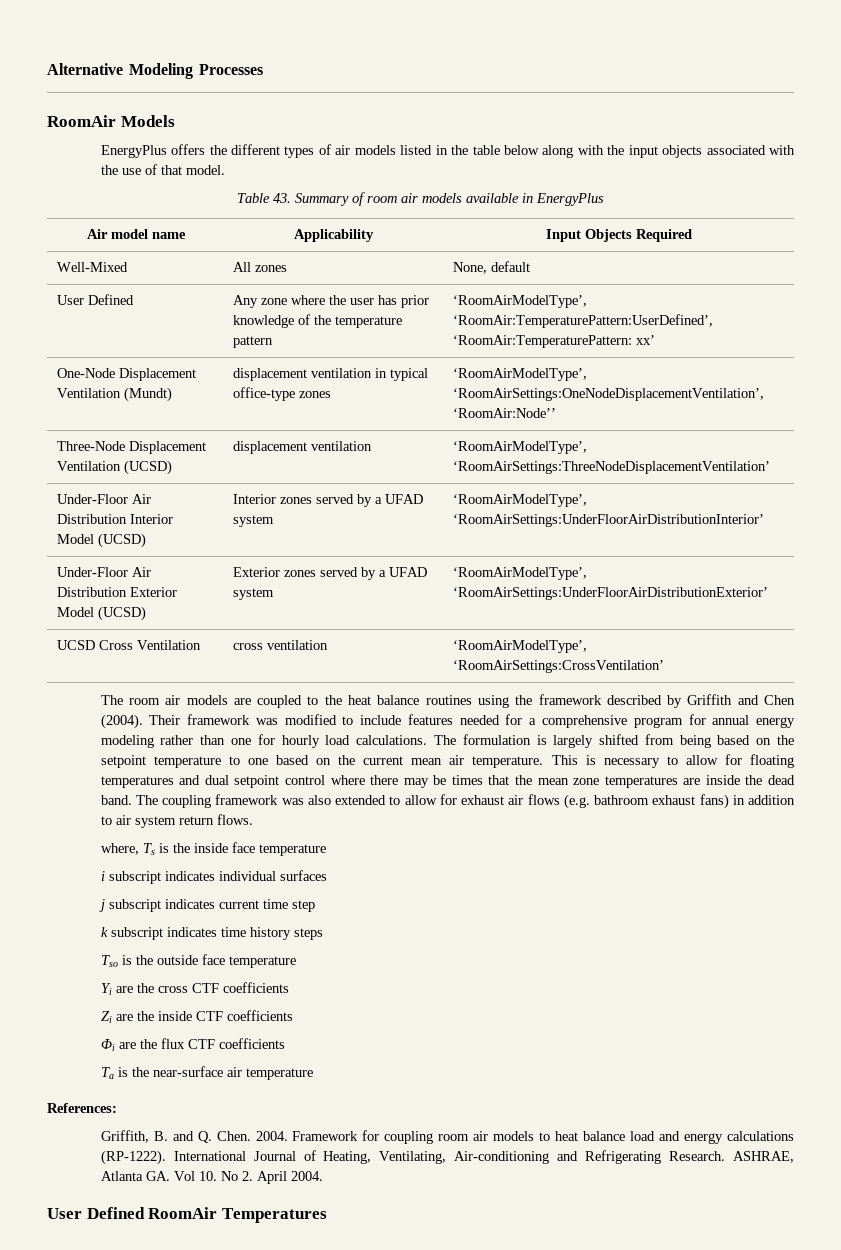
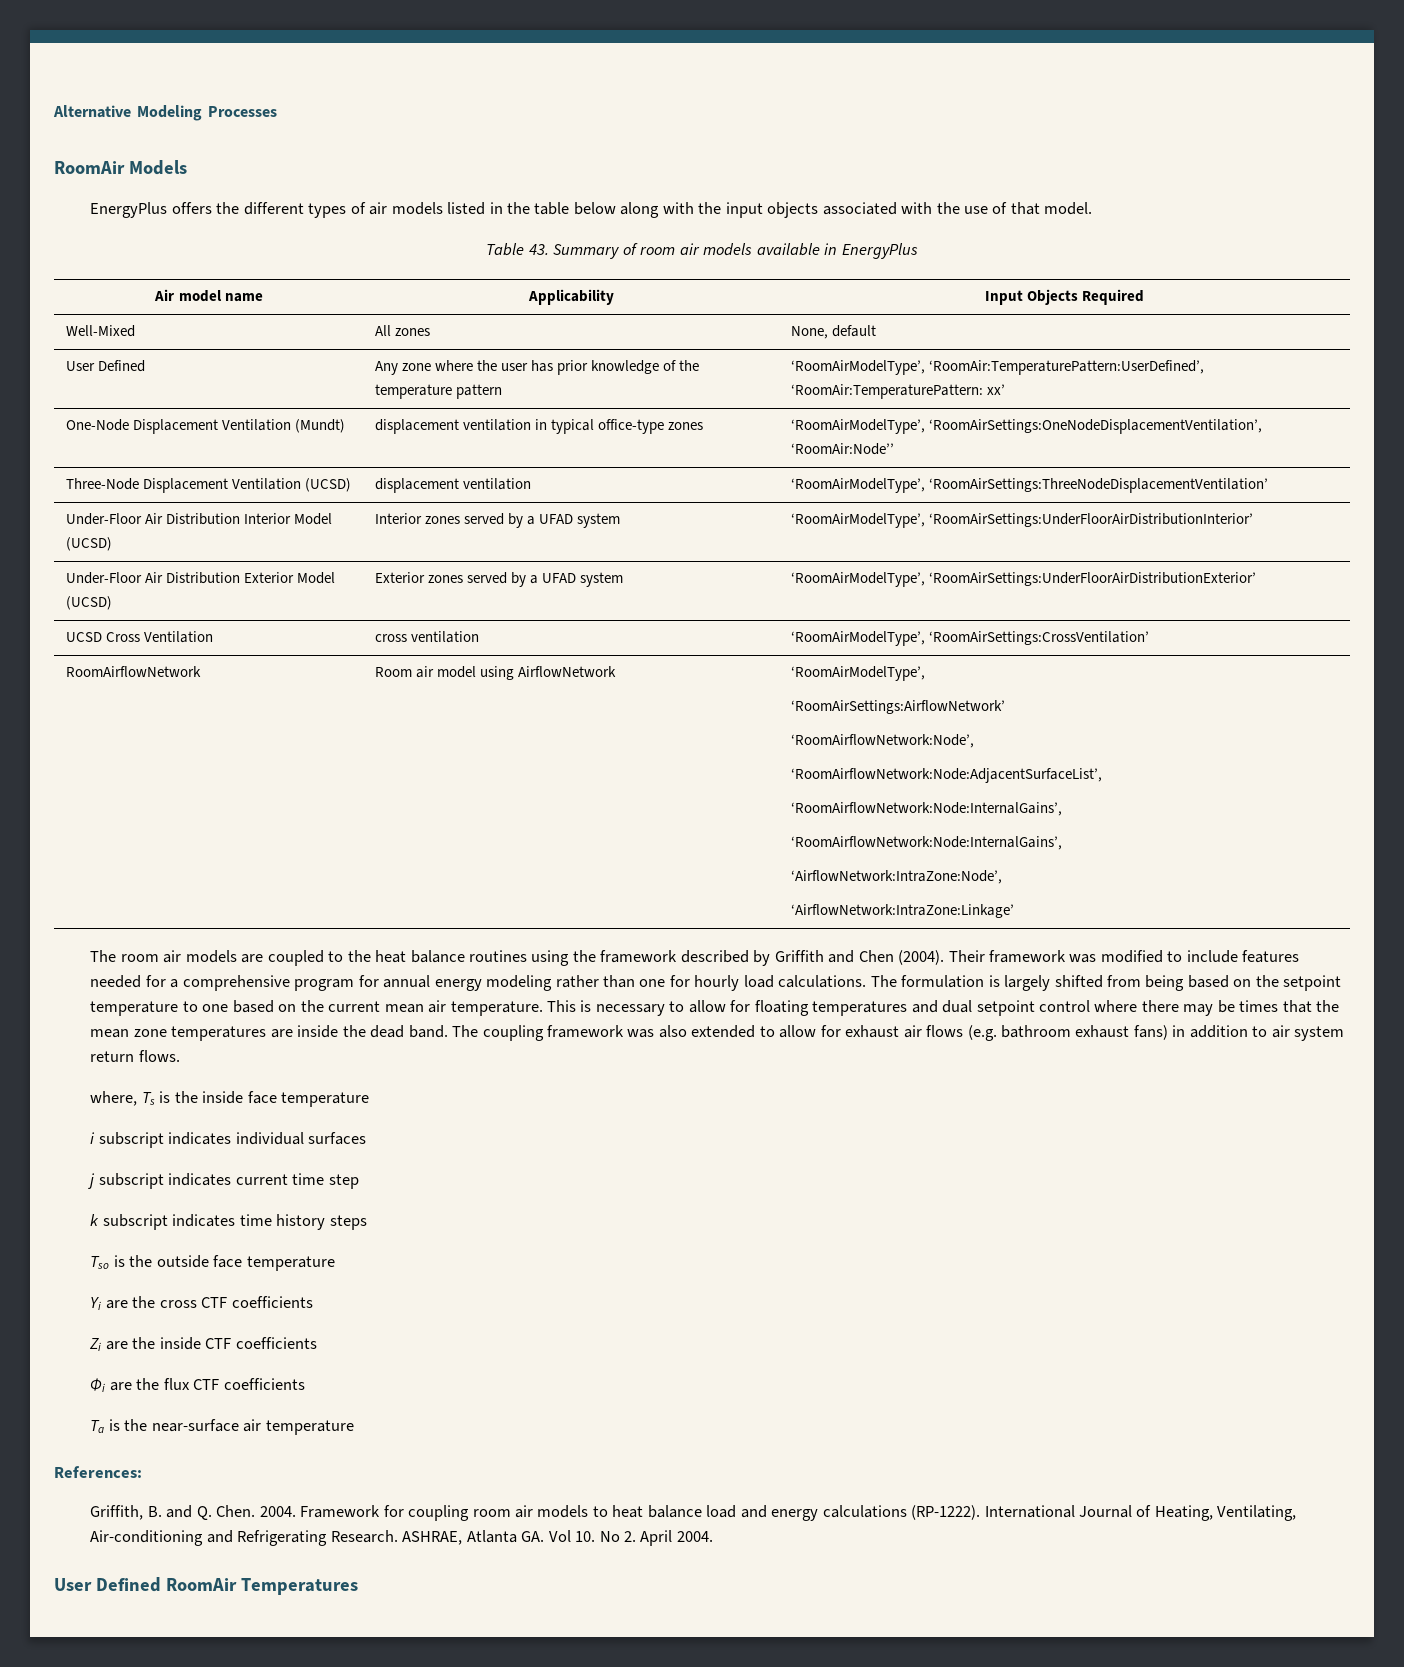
+ RoomAirflowNetwork | Room air model using AirflowNetwork | ‘RoomAirModelType’,
+ ‘RoomAirSettings:AirflowNetwork’
+ ‘RoomAirflowNetwork:Node’,
+ ‘RoomAirflowNetwork:Node:AdjacentSurfaceList’,
+ ‘RoomAirflowNetwork:Node:InternalGains’,
+ ‘RoomAirflowNetwork:Node:InternalGains’,
+ ‘AirflowNetwork:IntraZone:Node’,
+ ‘AirflowNetwork:IntraZone:Linkage’

